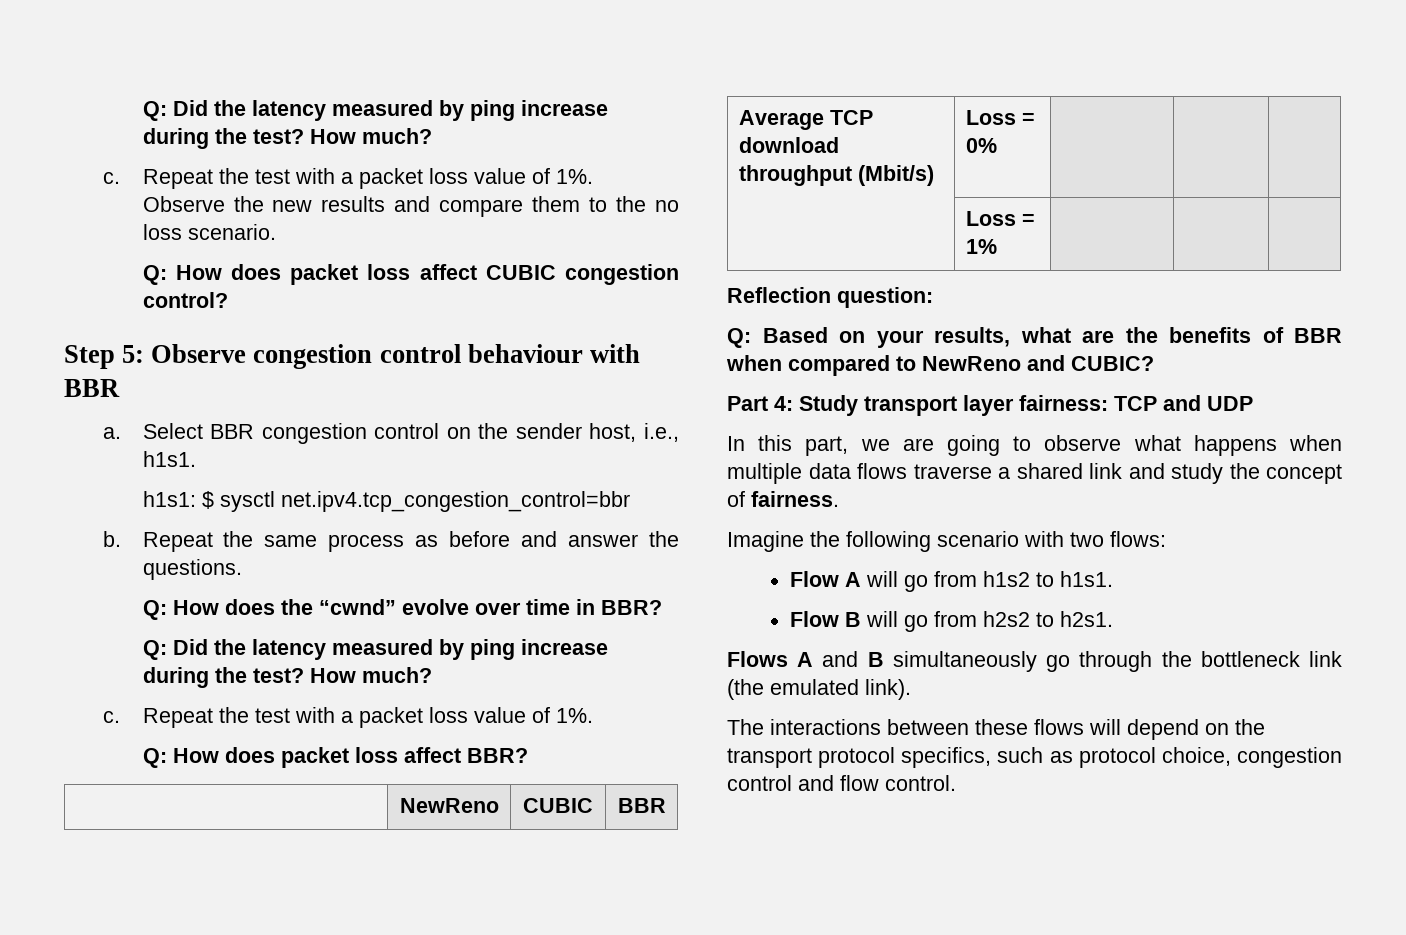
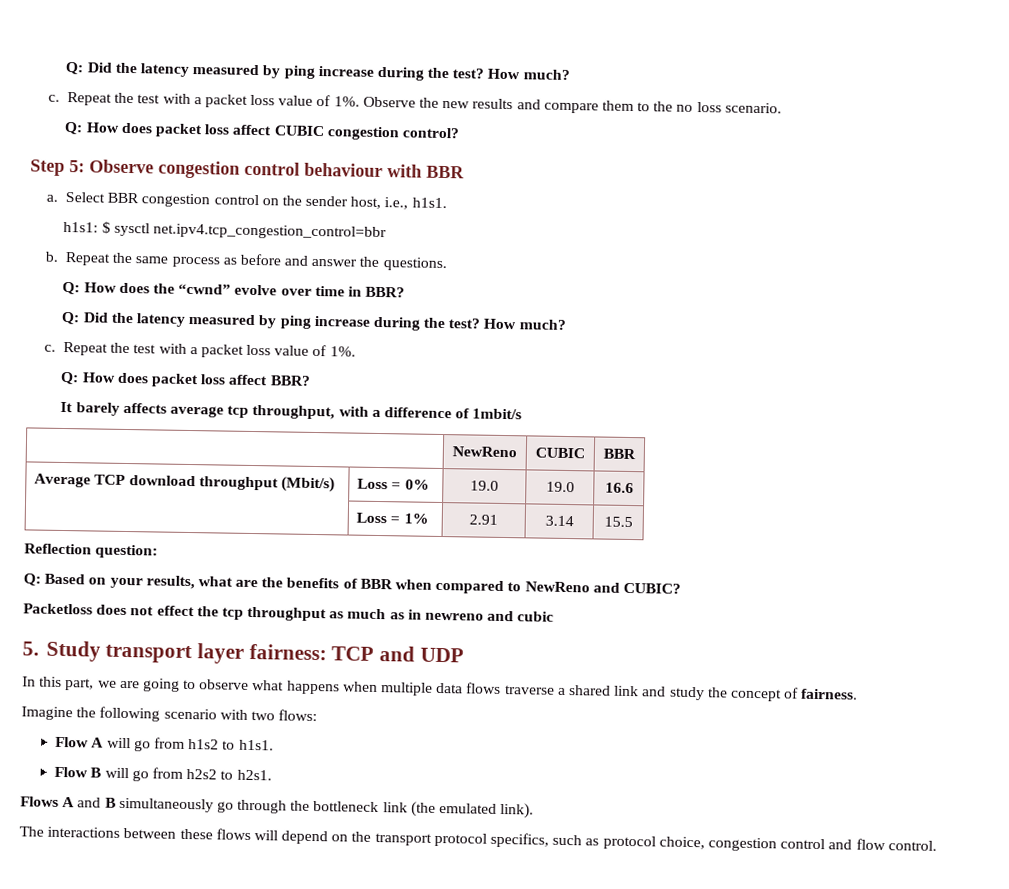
+ It barely affects average tcp throughput, with a difference of 1mbit/s
- Average TCP download throughput (Mbit/s) | Loss = 0% | | |
+ Average TCP download throughput (Mbit/s) | Loss = 0% | 19.0 | 19.0 | 16.6
- | Loss = 1% | | |
+ | Loss = 1% | 2.91 | 3.14 | 15.5
- Part 4: Study transport layer fairness: TCP and UDP
+ Packetloss does not effect the tcp throughput as much as in newreno and cubic
+ 5. Study transport layer fairness: TCP and UDP

